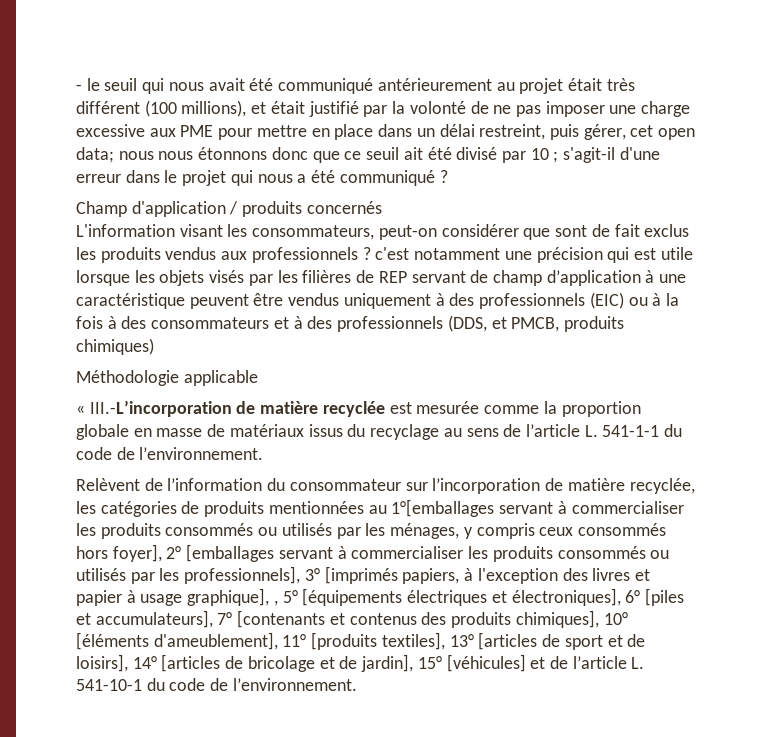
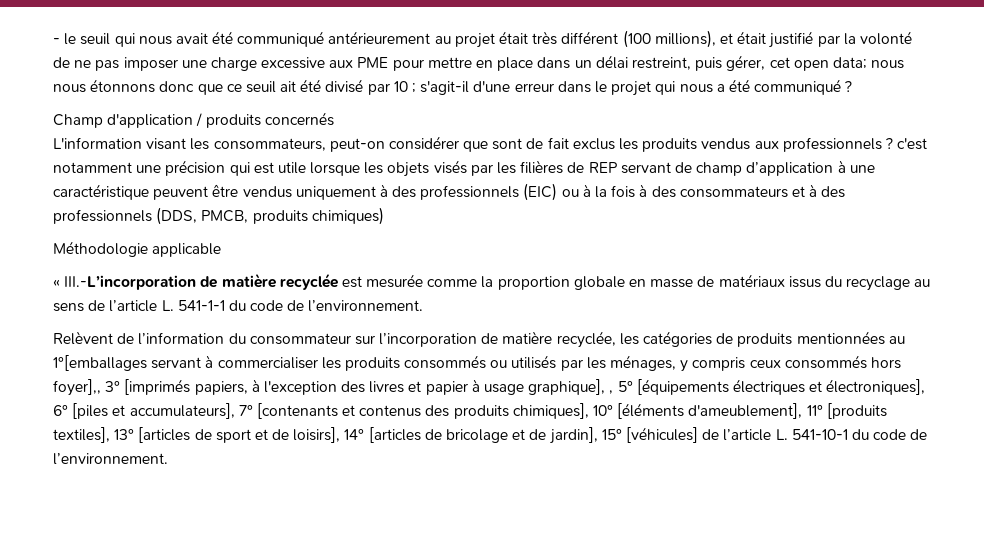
- L'information visant les consommateurs, peut-on considérer que sont de fait exclus les produits vendus aux professionnels ? c'est notamment une précision qui est utile lorsque les objets visés par les filières de REP servant de champ d’application à une caractéristique peuvent être vendus uniquement à des professionnels (EIC) ou à la fois à des consommateurs et à des professionnels (DDS, et PMCB, produits chimiques)
+ L'information visant les consommateurs, peut-on considérer que sont de fait exclus les produits vendus aux professionnels ? c'est notamment une précision qui est utile lorsque les objets visés par les filières de REP servant de champ d’application à une caractéristique peuvent être vendus uniquement à des professionnels (EIC) ou à la fois à des consommateurs et à des professionnels (DDS, PMCB, produits chimiques)
- Relèvent de l’information du consommateur sur l’incorporation de matière recyclée, les catégories de produits mentionnées au 1°[emballages servant à commercialiser les produits consommés ou utilisés par les ménages, y compris ceux consommés hors foyer], 2° [emballages servant à commercialiser les produits consommés ou utilisés par les professionnels], 3° [imprimés papiers, à l'exception des livres et papier à usage graphique], , 5° [équipements électriques et électroniques], 6° [piles et accumulateurs], 7° [contenants et contenus des produits chimiques], 10° [éléments d'ameublement], 11° [produits textiles], 13° [articles de sport et de loisirs], 14° [articles de bricolage et de jardin], 15° [véhicules] et de l’article L. 541-10-1 du code de l’environnement.
+ Relèvent de l’information du consommateur sur l’incorporation de matière recyclée, les catégories de produits mentionnées au 1°[emballages servant à commercialiser les produits consommés ou utilisés par les ménages, y compris ceux consommés hors foyer],, 3° [imprimés papiers, à l'exception des livres et papier à usage graphique], , 5° [équipements électriques et électroniques], 6° [piles et accumulateurs], 7° [contenants et contenus des produits chimiques], 10° [éléments d'ameublement], 11° [produits textiles], 13° [articles de sport et de loisirs], 14° [articles de bricolage et de jardin], 15° [véhicules] de l’article L. 541-10-1 du code de l’environnement.

